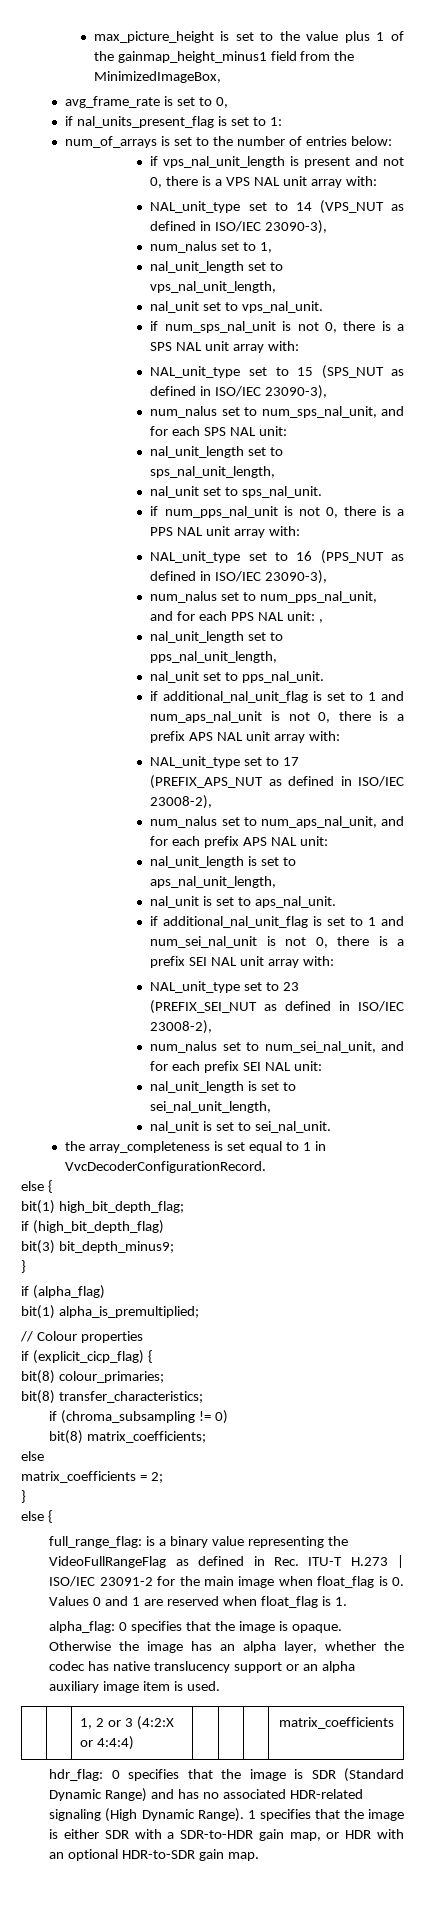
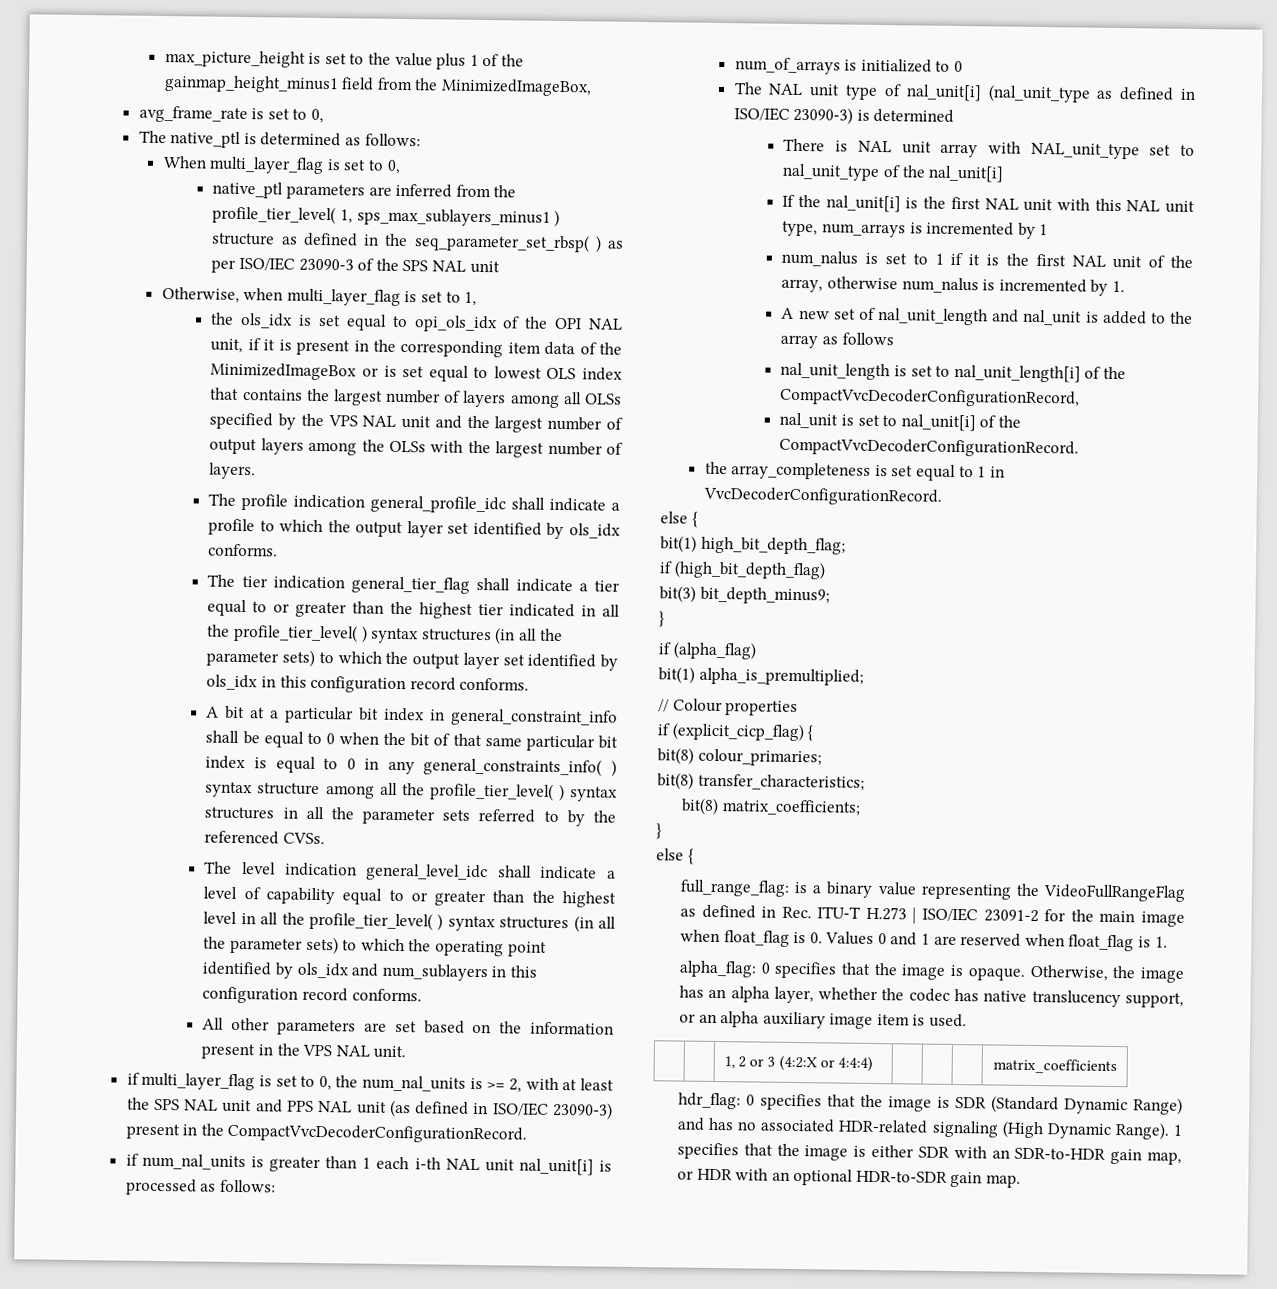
- if nal_units_present_flag is set to 1:
- num_of_arrays is set to the number of entries below:
- if vps_nal_unit_length is present and not 0, there is a VPS NAL unit array with:
- NAL_unit_type set to 14 (VPS_NUT as defined in ISO/IEC 23090-3),
- num_nalus set to 1,
- nal_unit_length set to vps_nal_unit_length,
- nal_unit set to vps_nal_unit.
- if num_sps_nal_unit is not 0, there is a SPS NAL unit array with:
- NAL_unit_type set to 15 (SPS_NUT as defined in ISO/IEC 23090-3),
- num_nalus set to num_sps_nal_unit, and for each SPS NAL unit:
- nal_unit_length set to sps_nal_unit_length,
- nal_unit set to sps_nal_unit.
- if num_pps_nal_unit is not 0, there is a PPS NAL unit array with:
- NAL_unit_type set to 16 (PPS_NUT as defined in ISO/IEC 23090-3),
- num_nalus set to num_pps_nal_unit, and for each PPS NAL unit: ,
- nal_unit_length set to pps_nal_unit_length,
- nal_unit set to pps_nal_unit.
- if additional_nal_unit_flag is set to 1 and num_aps_nal_unit is not 0, there is a prefix APS NAL unit array with:
- NAL_unit_type set to 17 (PREFIX_APS_NUT as defined in ISO/IEC 23008-2),
- num_nalus set to num_aps_nal_unit, and for each prefix APS NAL unit:
- nal_unit_length is set to aps_nal_unit_length,
- nal_unit is set to aps_nal_unit.
- if additional_nal_unit_flag is set to 1 and num_sei_nal_unit is not 0, there is a prefix SEI NAL unit array with:
- NAL_unit_type set to 23 (PREFIX_SEI_NUT as defined in ISO/IEC 23008-2),
- num_nalus set to num_sei_nal_unit, and for each prefix SEI NAL unit:
- nal_unit_length is set to sei_nal_unit_length,
- nal_unit is set to sei_nal_unit.
+ The native_ptl is determined as follows:
+ When multi_layer_flag is set to 0,
+ native_ptl parameters are inferred from the profile_tier_level( 1, sps_max_sublayers_minus1 ) structure as defined in the seq_parameter_set_rbsp( ) as per ISO/IEC 23090-3 of the SPS NAL unit
+ Otherwise, when multi_layer_flag is set to 1,
+ the ols_idx is set equal to opi_ols_idx of the OPI NAL unit, if it is present in the corresponding item data of the MinimizedImageBox or is set equal to lowest OLS index that contains the largest number of layers among all OLSs specified by the VPS NAL unit and the largest number of output layers among the OLSs with the largest number of layers.
+ The profile indication general_profile_idc shall indicate a profile to which the output layer set identified by ols_idx conforms.
+ The tier indication general_tier_flag shall indicate a tier equal to or greater than the highest tier indicated in all the profile_tier_level( ) syntax structures (in all the parameter sets) to which the output layer set identified by ols_idx in this configuration record conforms.
+ A bit at a particular bit index in general_constraint_info shall be equal to 0 when the bit of that same particular bit index is equal to 0 in any general_constraints_info( ) syntax structure among all the profile_tier_level( ) syntax structures in all the parameter sets referred to by the referenced CVSs.
+ The level indication general_level_idc shall indicate a level of capability equal to or greater than the highest level in all the profile_tier_level( ) syntax structures (in all the parameter sets) to which the operating point identified by ols_idx and num_sublayers in this configuration record conforms.
+ All other parameters are set based on the information present in the VPS NAL unit.
+ if multi_layer_flag is set to 0, the num_nal_units is >= 2, with at least the SPS NAL unit and PPS NAL unit (as defined in ISO/IEC 23090-3) present in the CompactVvcDecoderConfigurationRecord.
+ if num_nal_units is greater than 1 each i-th NAL unit nal_unit[i] is processed as follows:
+ num_of_arrays is initialized to 0
+ The NAL unit type of nal_unit[i] (nal_unit_type as defined in ISO/IEC 23090-3) is determined
+ There is NAL unit array with NAL_unit_type set to nal_unit_type of the nal_unit[i]
+ If the nal_unit[i] is the first NAL unit with this NAL unit type, num_arrays is incremented by 1
+ num_nalus is set to 1 if it is the first NAL unit of the array, otherwise num_nalus is incremented by 1.
+ A new set of nal_unit_length and nal_unit is added to the array as follows
+ nal_unit_length is set to nal_unit_length[i] of the CompactVvcDecoderConfigurationRecord,
+ nal_unit is set to nal_unit[i] of the CompactVvcDecoderConfigurationRecord.
- if (chroma_subsampling != 0)
  bit(8) matrix_coefficients;
- else
- matrix_coefficients = 2;
- Otherwise the image has an alpha layer, whether the codec has native translucency support or an alpha auxiliary image item is used.
+ Otherwise, the image has an alpha layer, whether the codec has native translucency support, or an alpha auxiliary image item is used.
- 1 specifies that the image is either SDR with a SDR-to-HDR gain map, or HDR with an optional HDR-to-SDR gain map.
+ 1 specifies that the image is either SDR with an SDR-to-HDR gain map, or HDR with an optional HDR-to-SDR gain map.

